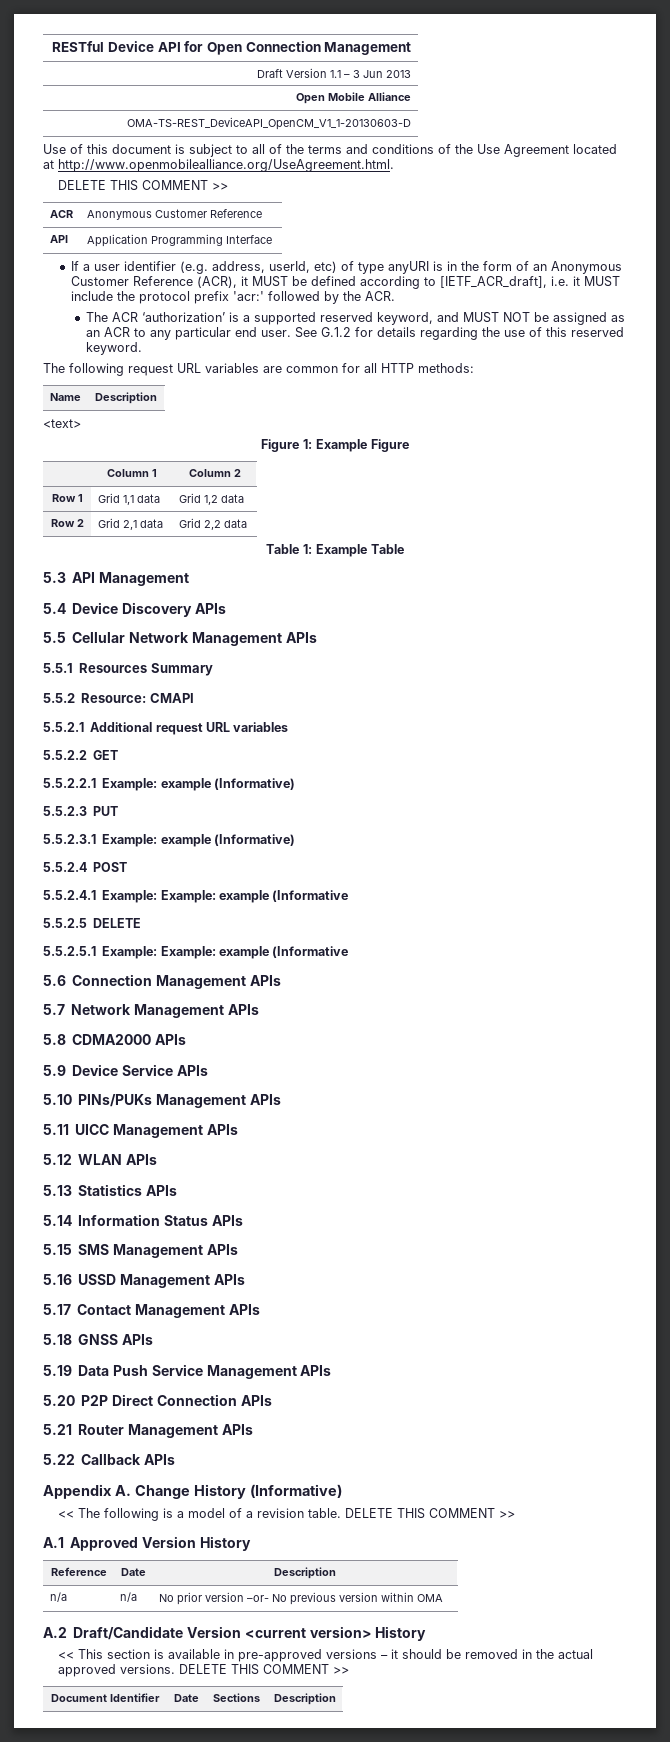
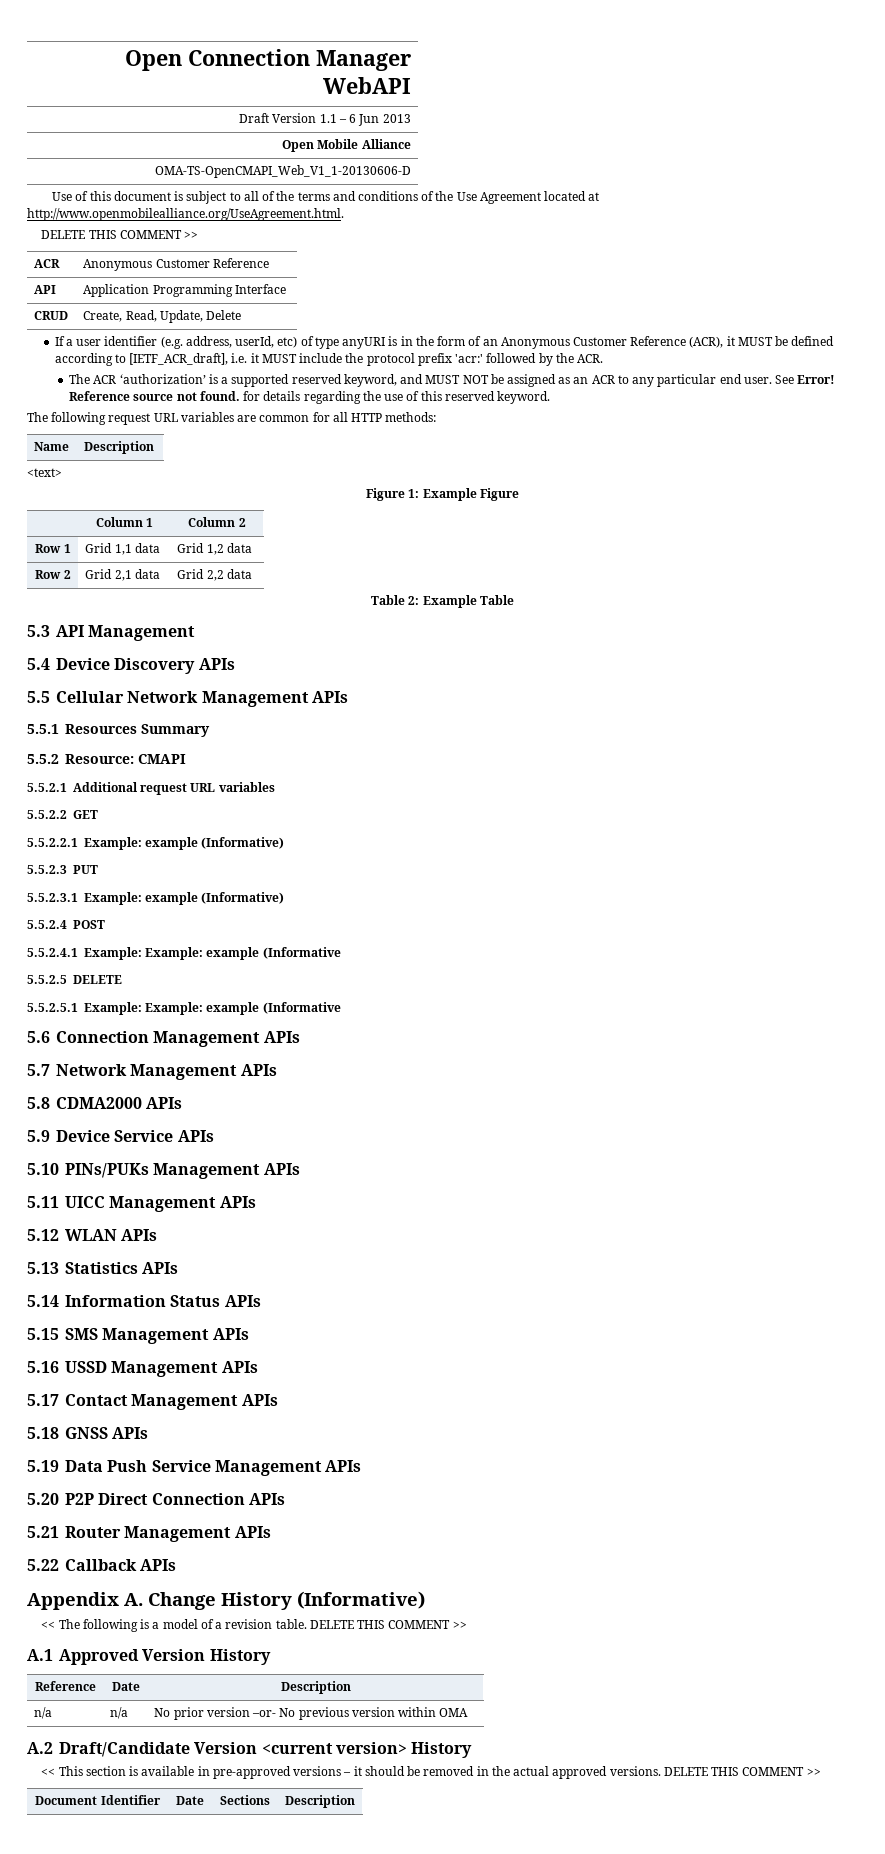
- RESTful Device API for Open Connection Management
+ Open Connection Manager WebAPI
- Draft Version 1.1 – 3 Jun 2013
+ Draft Version 1.1 – 6 Jun 2013
- OMA-TS-REST_DeviceAPI_OpenCM_V1_1-20130603-D
+ OMA-TS-OpenCMAPI_Web_V1_1-20130606-D
+ CRUD | Create, Read, Update, Delete
- See G.1.2 for details regarding the use of this reserved keyword.
+ See Error! Reference source not found. for details regarding the use of this reserved keyword.
- Table 1: Example Table
+ Table 2: Example Table

